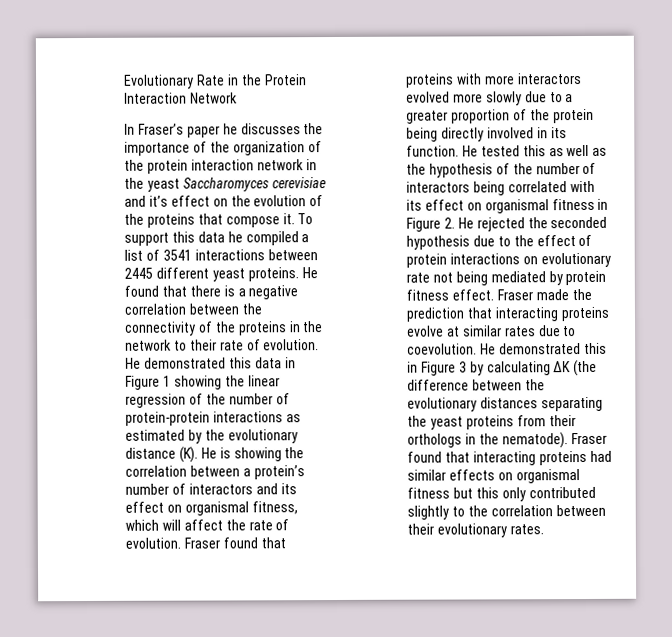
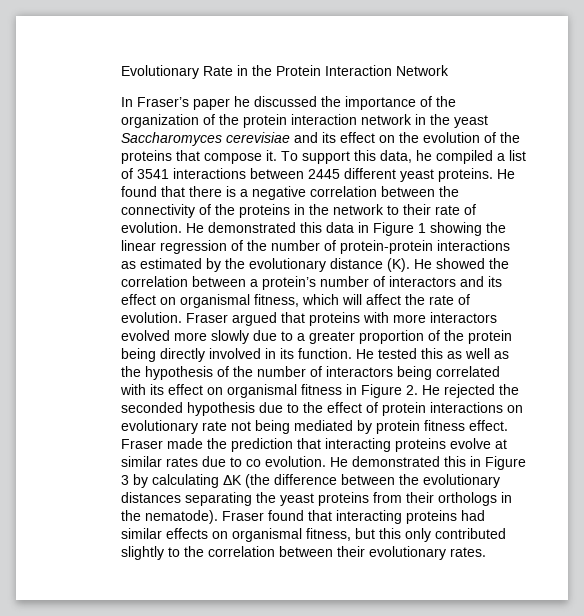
- In Fraser’s paper he discusses the importance of the organization of the protein interaction network in the yeast Saccharomyces cerevisiae and it’s effect on the evolution of the proteins that compose it.
+ In Fraser’s paper he discussed the importance of the organization of the protein interaction network in the yeast Saccharomyces cerevisiae and its effect on the evolution of the proteins that compose it.
- To support this data he compiled a list of 3541 interactions between 2445 different yeast proteins.
+ To support this data, he compiled a list of 3541 interactions between 2445 different yeast proteins.
- He demonstrated this data in Figure 1 showing the linear regression of the number of protein-protein interactions as estimated by the evolutionary distance (K). He is showing the correlation between a protein’s number of interactors and its effect on organismal fitness, which will affect the rate of evolution.
+ He demonstrated this data in Figure 1 showing the linear regression of the number of protein-protein interactions as estimated by the evolutionary distance (K). He showed the correlation between a protein’s number of interactors and its effect on organismal fitness, which will affect the rate of evolution.
- Fraser found that proteins with more interactors evolved more slowly due to a greater proportion of the protein being directly involved in its function.
+ Fraser argued that proteins with more interactors evolved more slowly due to a greater proportion of the protein being directly involved in its function.
- Fraser made the prediction that interacting proteins evolve at similar rates due to coevolution.
+ Fraser made the prediction that interacting proteins evolve at similar rates due to co evolution.
- Fraser found that interacting proteins had similar effects on organismal fitness but this only contributed slightly to the correlation between their evolutionary rates.
+ Fraser found that interacting proteins had similar effects on organismal fitness, but this only contributed slightly to the correlation between their evolutionary rates.

